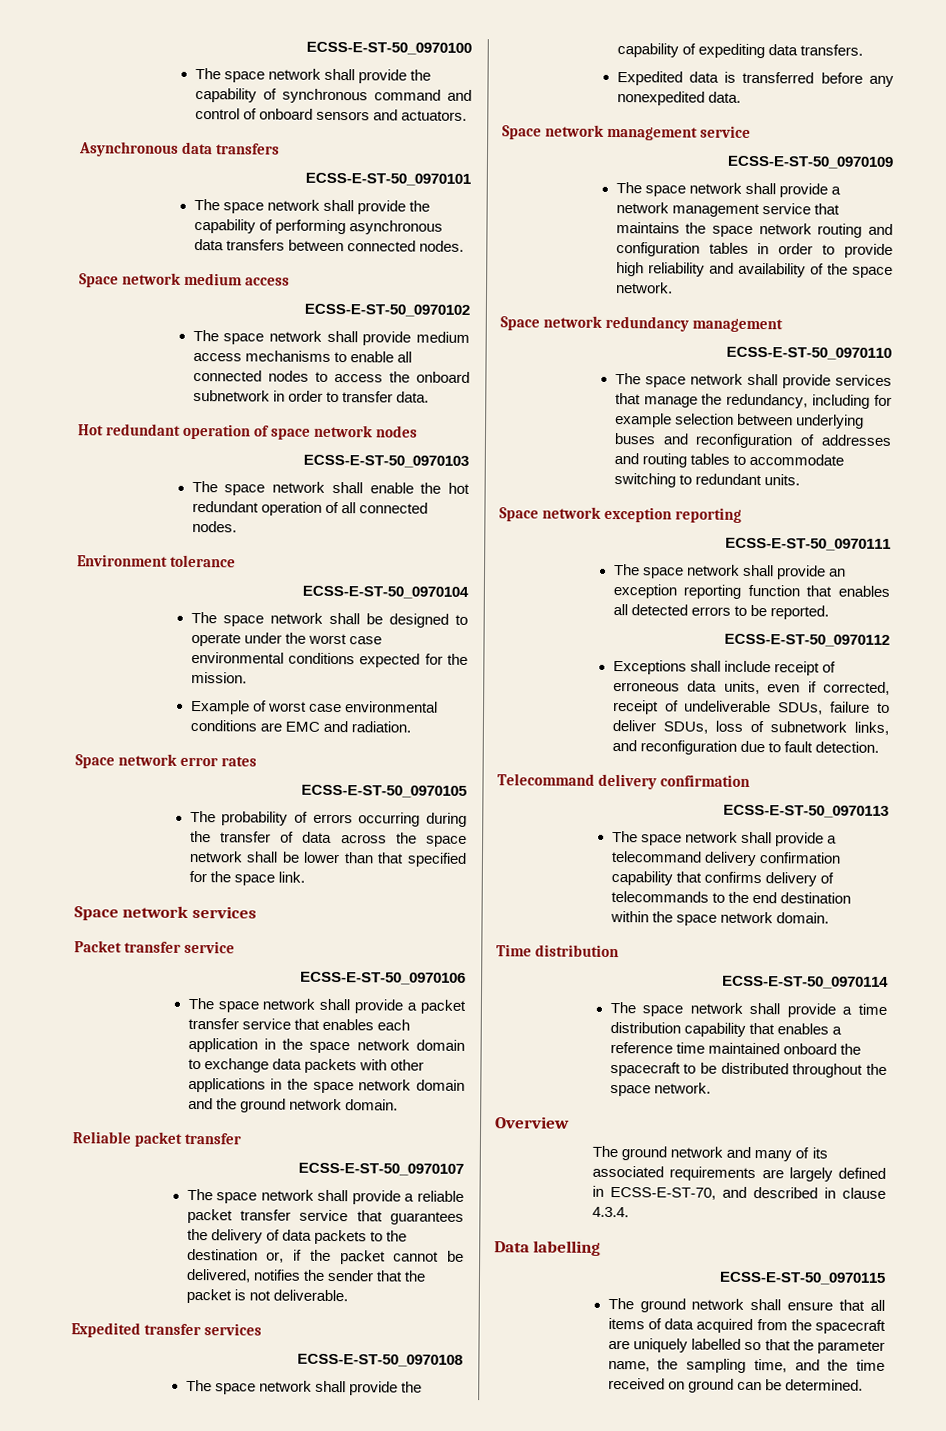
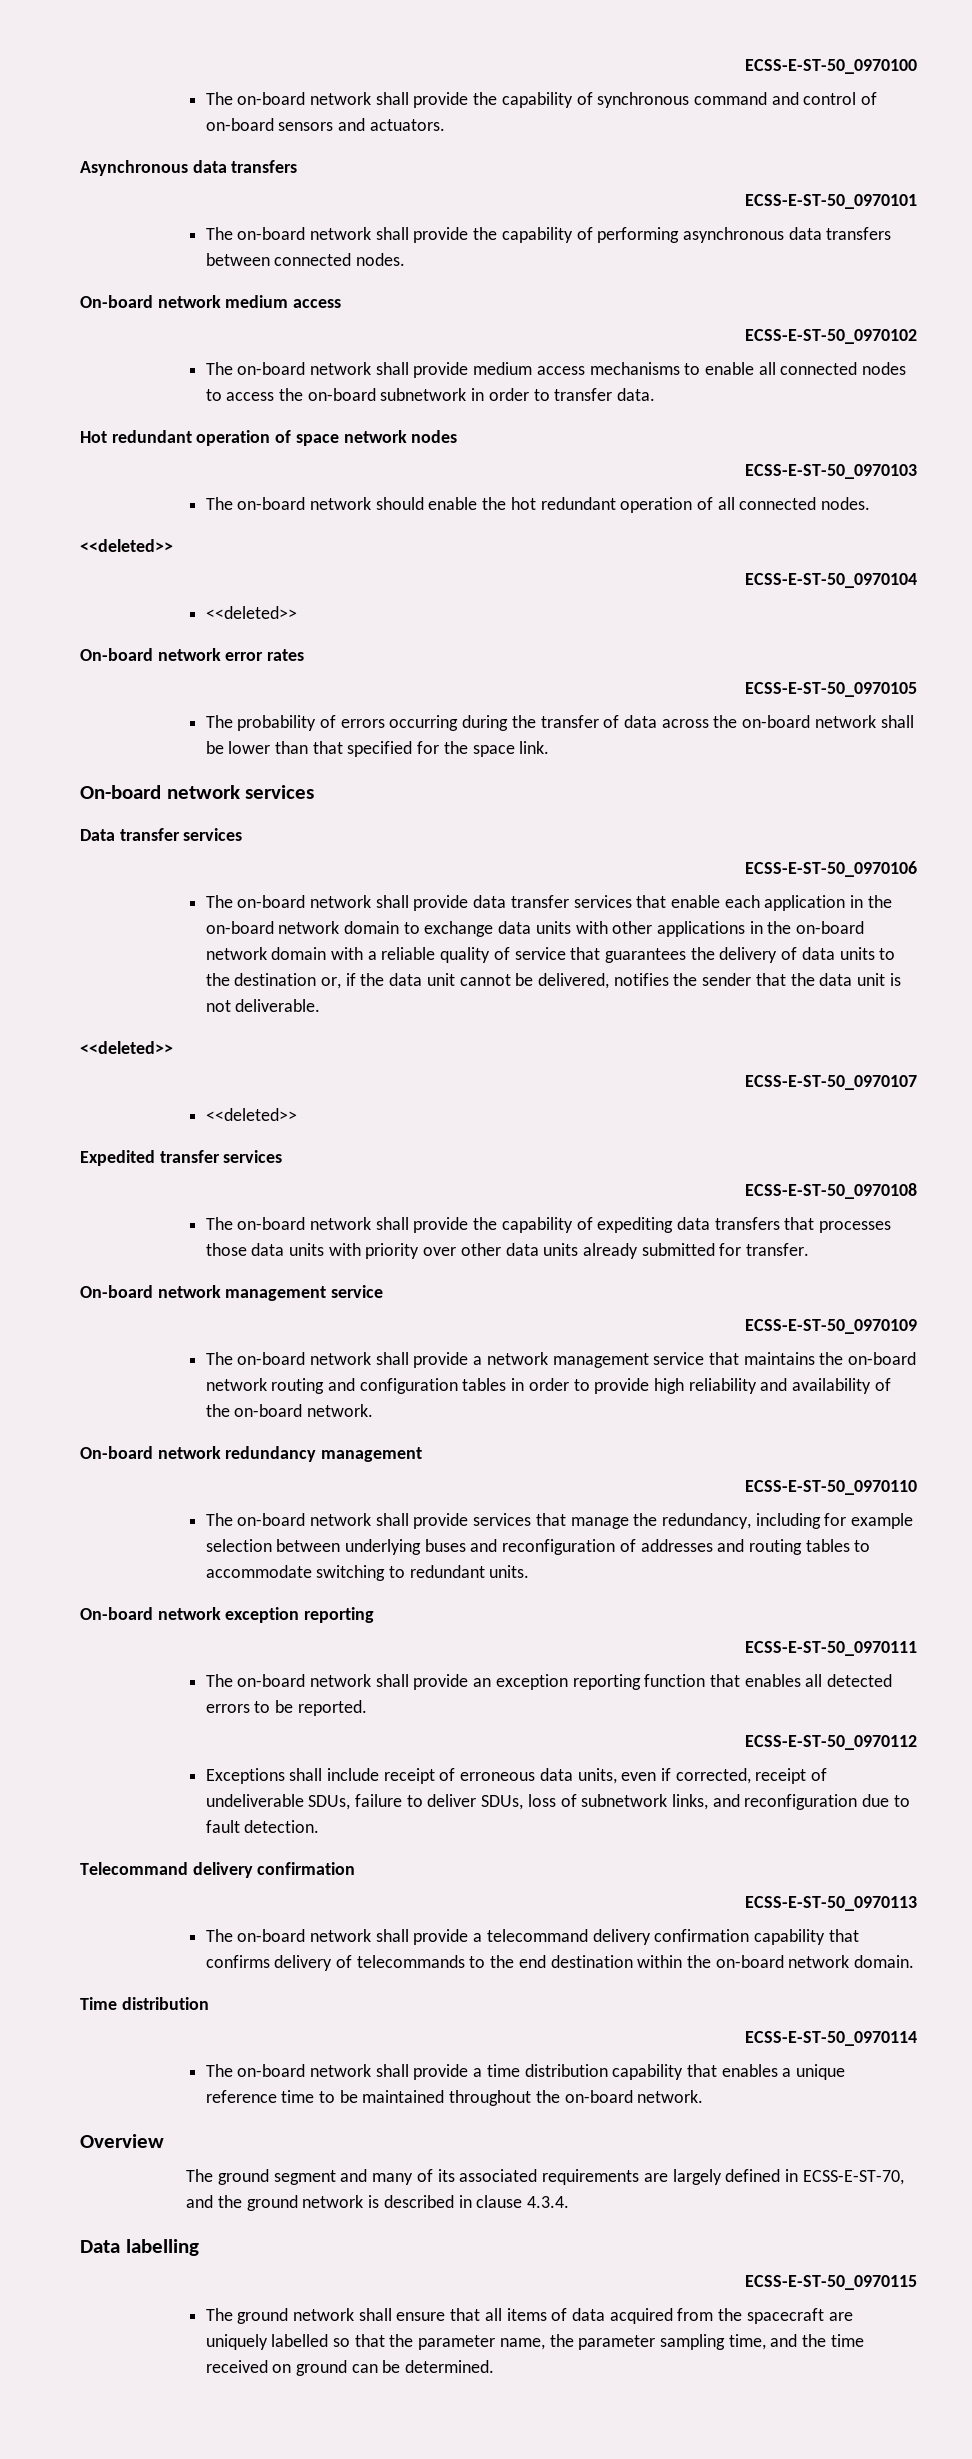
- The space network shall provide the capability of synchronous command and control of onboard sensors and actuators.
+ The on-board network shall provide the capability of synchronous command and control of on-board sensors and actuators.
- The space network shall provide the capability of performing asynchronous data transfers between connected nodes.
+ The on-board network shall provide the capability of performing asynchronous data transfers between connected nodes.
- Space network medium access
+ On-board network medium access
- The space network shall provide medium access mechanisms to enable all connected nodes to access the onboard subnetwork in order to transfer data.
+ The on-board network shall provide medium access mechanisms to enable all connected nodes to access the on-board subnetwork in order to transfer data.
- The space network shall enable the hot redundant operation of all connected nodes.
- Environment tolerance
+ The on-board network should enable the hot redundant operation of all connected nodes.
+ <<deleted>>
  ECSS-E-ST-50_0970104
- The space network shall be designed to operate under the worst case environmental conditions expected for the mission.
- Example of worst case environmental conditions are EMC and radiation.
- Space network error rates
+ <<deleted>>
+ On-board network error rates
- The probability of errors occurring during the transfer of data across the space network shall be lower than that specified for the space link.
+ The probability of errors occurring during the transfer of data across the on-board network shall be lower than that specified for the space link.
- Space network services
+ On-board network services
- Packet transfer service
+ Data transfer services
- The space network shall provide a packet transfer service that enables each application in the space network domain to exchange data packets with other applications in the space network domain and the ground network domain.
- Reliable packet transfer
+ The on-board network shall provide data transfer services that enable each application in the on-board network domain to exchange data units with other applications in the on-board network domain with a reliable quality of service that guarantees the delivery of data units to the destination or, if the data unit cannot be delivered, notifies the sender that the data unit is not deliverable.
+ <<deleted>>
  ECSS-E-ST-50_0970107
- The space network shall provide a reliable packet transfer service that guarantees the delivery of data packets to the destination or, if the packet cannot be delivered, notifies the sender that the packet is not deliverable.
+ <<deleted>>
- The space network shall provide the capability of expediting data transfers.
- Expedited data is transferred before any nonexpedited data.
- Space network management service
+ The on-board network shall provide the capability of expediting data transfers that processes those data units with priority over other data units already submitted for transfer.
+ On-board network management service
- The space network shall provide a network management service that maintains the space network routing and configuration tables in order to provide high reliability and availability of the space network.
- Space network redundancy management
+ The on-board network shall provide a network management service that maintains the on-board network routing and configuration tables in order to provide high reliability and availability of the on-board network.
+ On-board network redundancy management
- The space network shall provide services that manage the redundancy, including for example selection between underlying buses and reconfiguration of addresses and routing tables to accommodate switching to redundant units.
+ The on-board network shall provide services that manage the redundancy, including for example selection between underlying buses and reconfiguration of addresses and routing tables to accommodate switching to redundant units.
- Space network exception reporting
+ On-board network exception reporting
- The space network shall provide an exception reporting function that enables all detected errors to be reported.
+ The on-board network shall provide an exception reporting function that enables all detected errors to be reported.
- The space network shall provide a telecommand delivery confirmation capability that confirms delivery of telecommands to the end destination within the space network domain.
+ The on-board network shall provide a telecommand delivery confirmation capability that confirms delivery of telecommands to the end destination within the on-board network domain.
- The space network shall provide a time distribution capability that enables a reference time maintained onboard the spacecraft to be distributed throughout the space network.
+ The on-board network shall provide a time distribution capability that enables a unique reference time to be maintained throughout the on-board network.
- The ground network and many of its associated requirements are largely defined in ECSS-E-ST-70, and described in clause 4.3.4.
+ The ground segment and many of its associated requirements are largely defined in ECSS-E-ST-70, and the ground network is described in clause 4.3.4.
- The ground network shall ensure that all items of data acquired from the spacecraft are uniquely labelled so that the parameter name, the sampling time, and the time received on ground can be determined.
+ The ground network shall ensure that all items of data acquired from the spacecraft are uniquely labelled so that the parameter name, the parameter sampling time, and the time received on ground can be determined.

